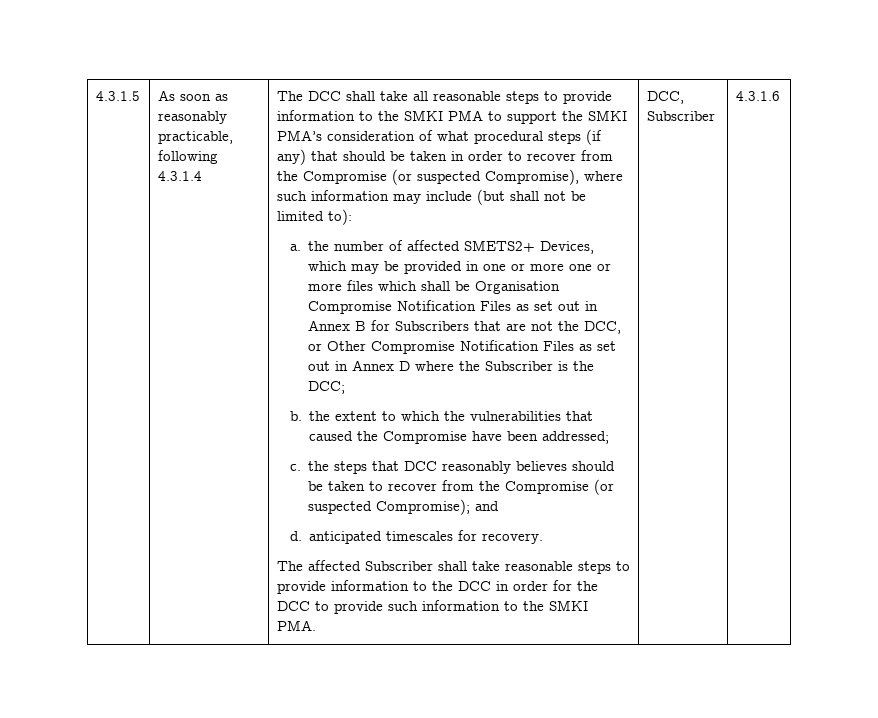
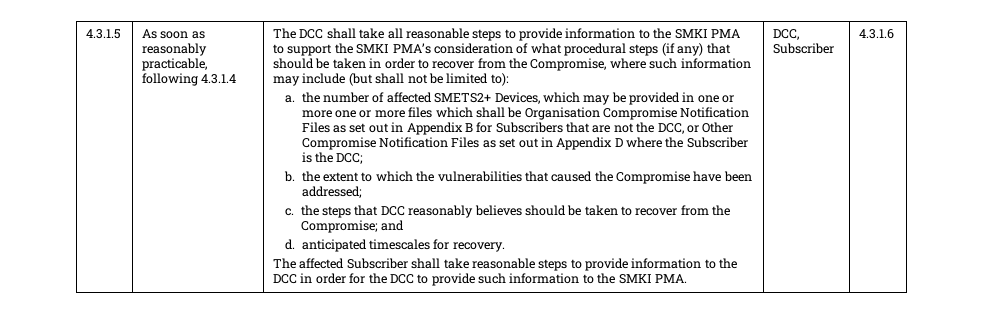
- The DCC shall take all reasonable steps to provide information to the SMKI PMA to support the SMKI PMA’s consideration of what procedural steps (if any) that should be taken in order to recover from the Compromise (or suspected Compromise), where such information may include (but shall not be limited to):
+ The DCC shall take all reasonable steps to provide information to the SMKI PMA to support the SMKI PMA’s consideration of what procedural steps (if any) that should be taken in order to recover from the Compromise, where such information may include (but shall not be limited to):
- a. the number of affected SMETS2+ Devices, which may be provided in one or more one or more files which shall be Organisation Compromise Notification Files as set out in Annex B for Subscribers that are not the DCC, or Other Compromise Notification Files as set out in Annex D where the Subscriber is the DCC;
+ a. the number of affected SMETS2+ Devices, which may be provided in one or more one or more files which shall be Organisation Compromise Notification Files as set out in Appendix B for Subscribers that are not the DCC, or Other Compromise Notification Files as set out in Appendix D where the Subscriber is the DCC;
- c. the steps that DCC reasonably believes should be taken to recover from the Compromise (or suspected Compromise); and
+ c. the steps that DCC reasonably believes should be taken to recover from the Compromise; and

